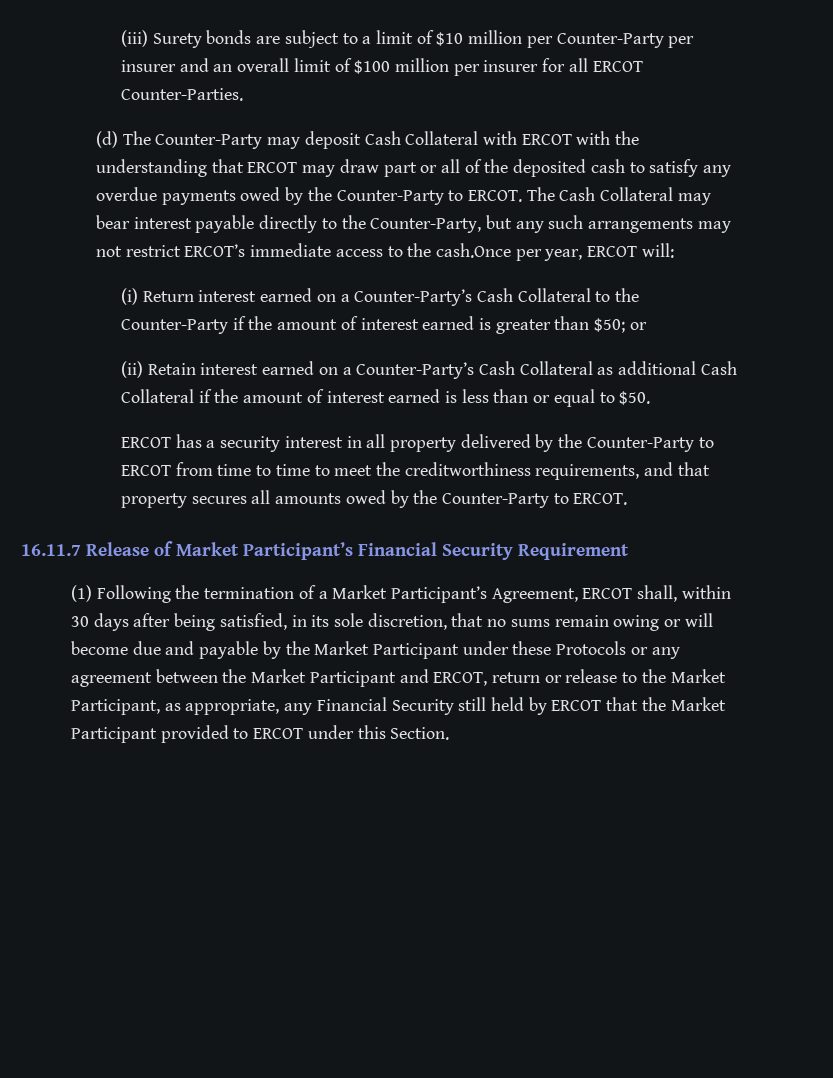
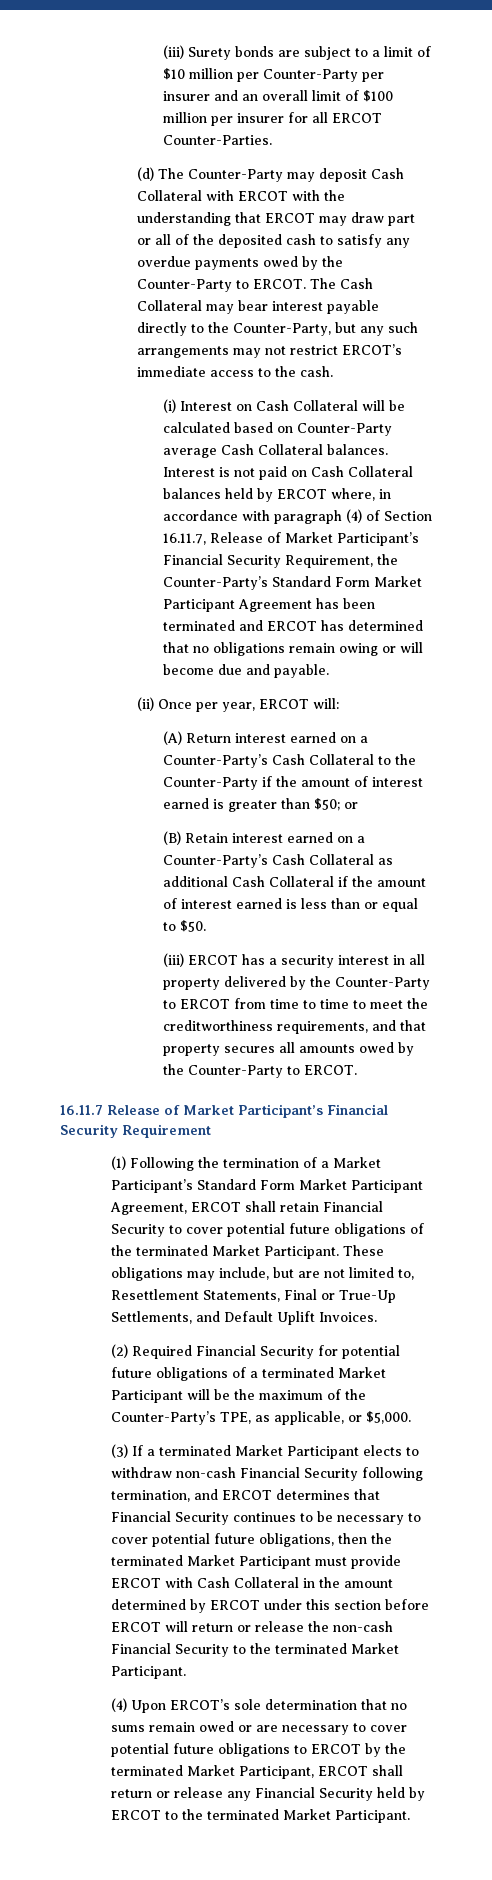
- The Cash Collateral may bear interest payable directly to the Counter-Party, but any such arrangements may not restrict ERCOT’s immediate access to the cash.Once per year, ERCOT will:
+ The Cash Collateral may bear interest payable directly to the Counter-Party, but any such arrangements may not restrict ERCOT’s immediate access to the cash.
+ (i) Interest on Cash Collateral will be calculated based on Counter-Party average Cash Collateral balances. Interest is not paid on Cash Collateral balances held by ERCOT where, in accordance with paragraph (4) of Section 16.11.7, Release of Market Participant’s Financial Security Requirement, the Counter-Party’s Standard Form Market Participant Agreement has been terminated and ERCOT has determined that no obligations remain owing or will become due and payable.
+ (ii) Once per year, ERCOT will:
- (i) Return interest earned on a Counter-Party’s Cash Collateral to the Counter-Party if the amount of interest earned is greater than $50; or
+ (A) Return interest earned on a Counter-Party’s Cash Collateral to the Counter-Party if the amount of interest earned is greater than $50; or
- (ii) Retain interest earned on a Counter-Party’s Cash Collateral as additional Cash Collateral if the amount of interest earned is less than or equal to $50.
+ (B) Retain interest earned on a Counter-Party’s Cash Collateral as additional Cash Collateral if the amount of interest earned is less than or equal to $50.
- ERCOT has a security interest in all property delivered by the Counter-Party to ERCOT from time to time to meet the creditworthiness requirements, and that property secures all amounts owed by the Counter-Party to ERCOT.
+ (iii) ERCOT has a security interest in all property delivered by the Counter-Party to ERCOT from time to time to meet the creditworthiness requirements, and that property secures all amounts owed by the Counter-Party to ERCOT.
- (1) Following the termination of a Market Participant’s Agreement, ERCOT shall, within 30 days after being satisfied, in its sole discretion, that no sums remain owing or will become due and payable by the Market Participant under these Protocols or any agreement between the Market Participant and ERCOT, return or release to the Market Participant, as appropriate, any Financial Security still held by ERCOT that the Market Participant provided to ERCOT under this Section.
+ (1) Following the termination of a Market Participant’s Standard Form Market Participant Agreement, ERCOT shall retain Financial Security to cover potential future obligations of the terminated Market Participant. These obligations may include, but are not limited to, Resettlement Statements, Final or True-Up Settlements, and Default Uplift Invoices.
+ (2) Required Financial Security for potential future obligations of a terminated Market Participant will be the maximum of the Counter-Party’s TPE, as applicable, or $5,000.
+ (3) If a terminated Market Participant elects to withdraw non-cash Financial Security following termination, and ERCOT determines that Financial Security continues to be necessary to cover potential future obligations, then the terminated Market Participant must provide ERCOT with Cash Collateral in the amount determined by ERCOT under this section before ERCOT will return or release the non-cash Financial Security to the terminated Market Participant.
+ (4) Upon ERCOT’s sole determination that no sums remain owed or are necessary to cover potential future obligations to ERCOT by the terminated Market Participant, ERCOT shall return or release any Financial Security held by ERCOT to the terminated Market Participant.

